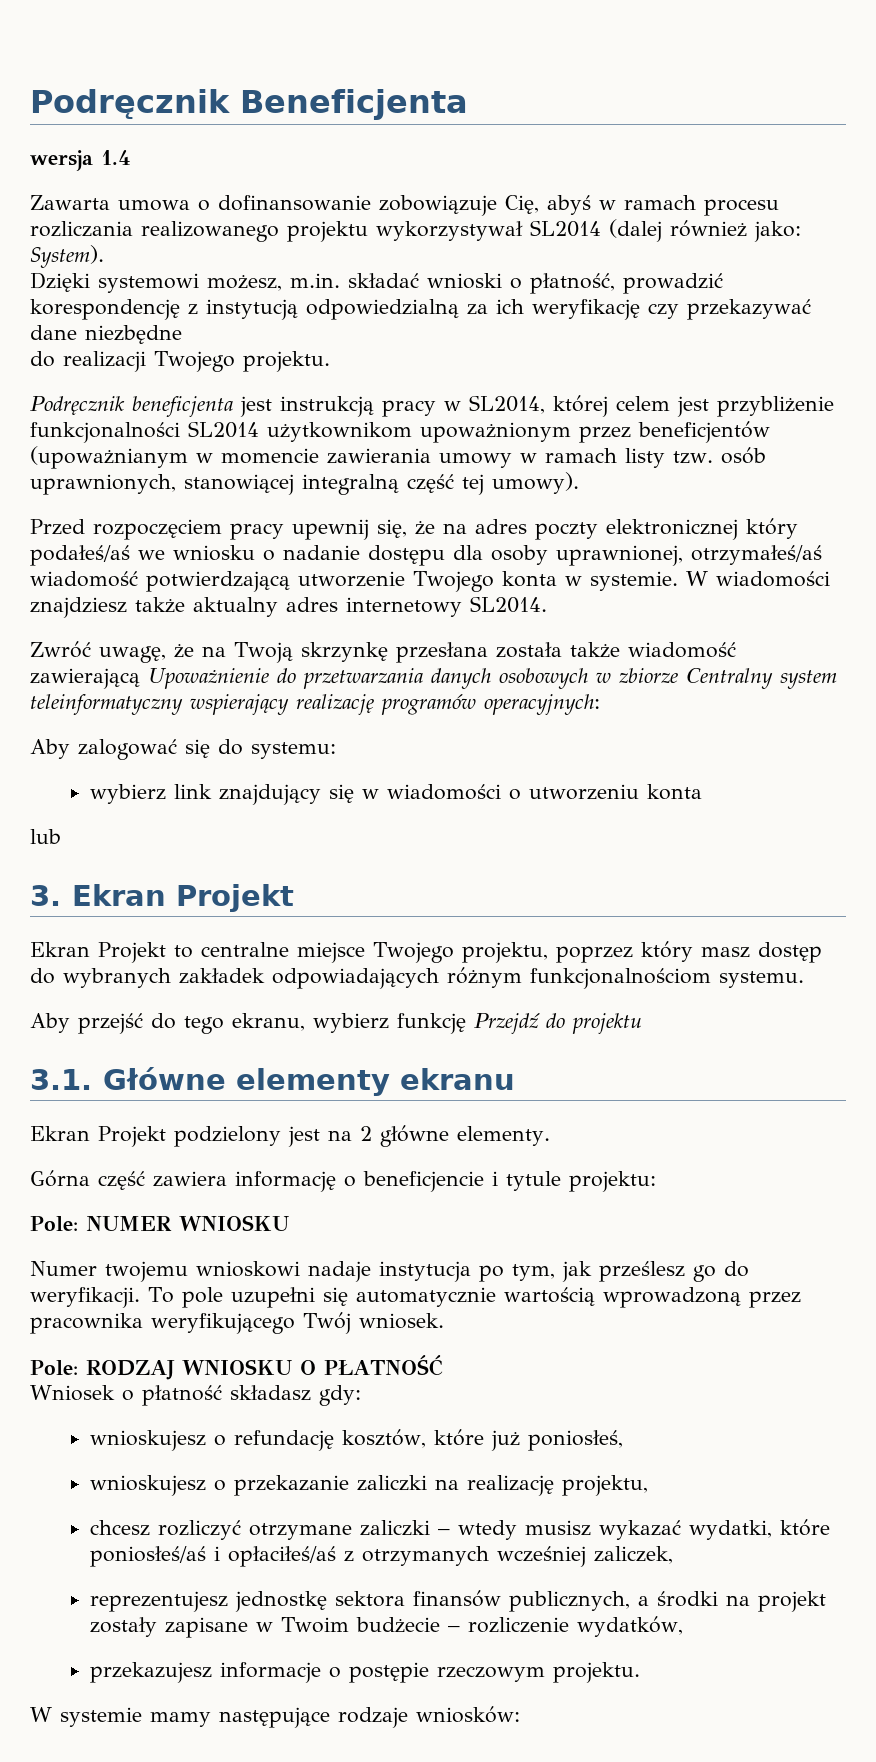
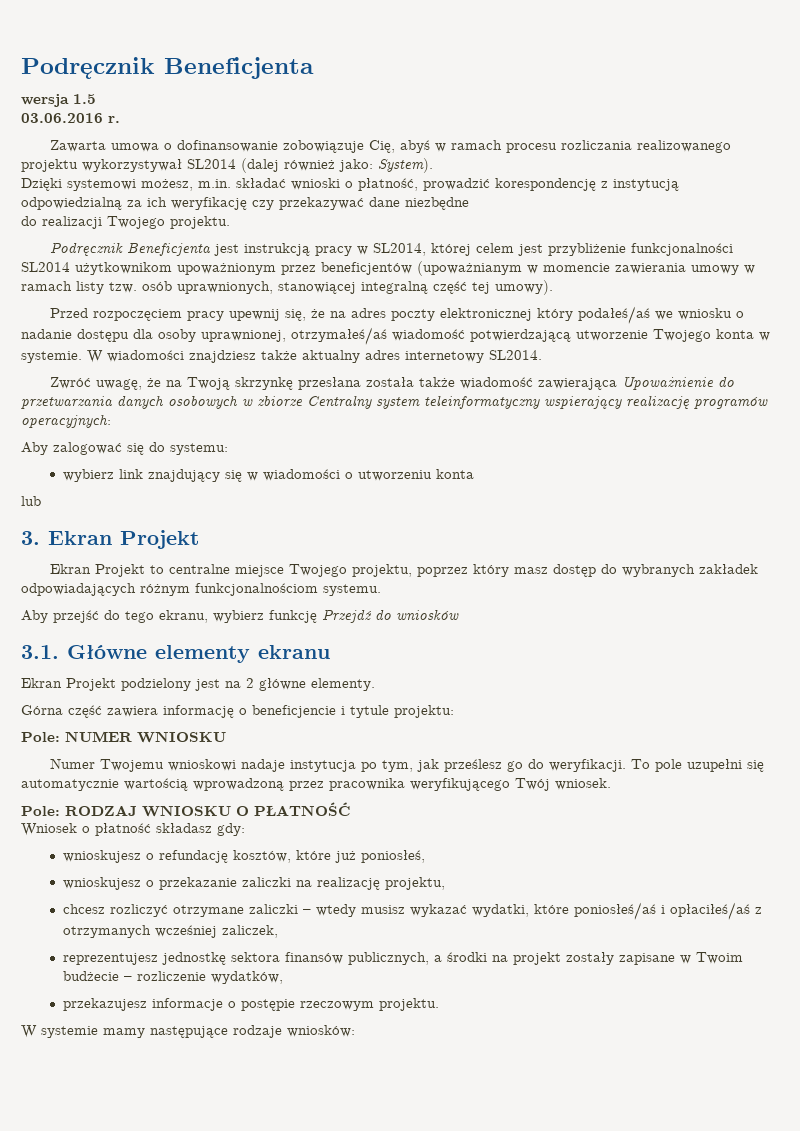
- wersja 1.4
+ wersja 1.5
+ 03.06.2016 r.
- Podręcznik beneficjenta jest instrukcją pracy w SL2014, której celem jest przybliżenie funkcjonalności SL2014 użytkownikom upoważnionym przez beneficjentów (upoważnianym w momencie zawierania umowy w ramach listy tzw. osób uprawnionych, stanowiącej integralną część tej umowy).
+ Podręcznik Beneficjenta jest instrukcją pracy w SL2014, której celem jest przybliżenie funkcjonalności SL2014 użytkownikom upoważnionym przez beneficjentów (upoważnianym w momencie zawierania umowy w ramach listy tzw. osób uprawnionych, stanowiącej integralną część tej umowy).
- Zwróć uwagę, że na Twoją skrzynkę przesłana została także wiadomość zawierającą Upoważnienie do przetwarzania danych osobowych w zbiorze Centralny system teleinformatyczny wspierający realizację programów operacyjnych:
+ Zwróć uwagę, że na Twoją skrzynkę przesłana została także wiadomość zawierająca Upoważnienie do przetwarzania danych osobowych w zbiorze Centralny system teleinformatyczny wspierający realizację programów operacyjnych:
- Aby przejść do tego ekranu, wybierz funkcję Przejdź do projektu
+ Aby przejść do tego ekranu, wybierz funkcję Przejdź do wniosków
- Numer twojemu wnioskowi nadaje instytucja po tym, jak prześlesz go do weryfikacji.
+ Numer Twojemu wnioskowi nadaje instytucja po tym, jak prześlesz go do weryfikacji.

